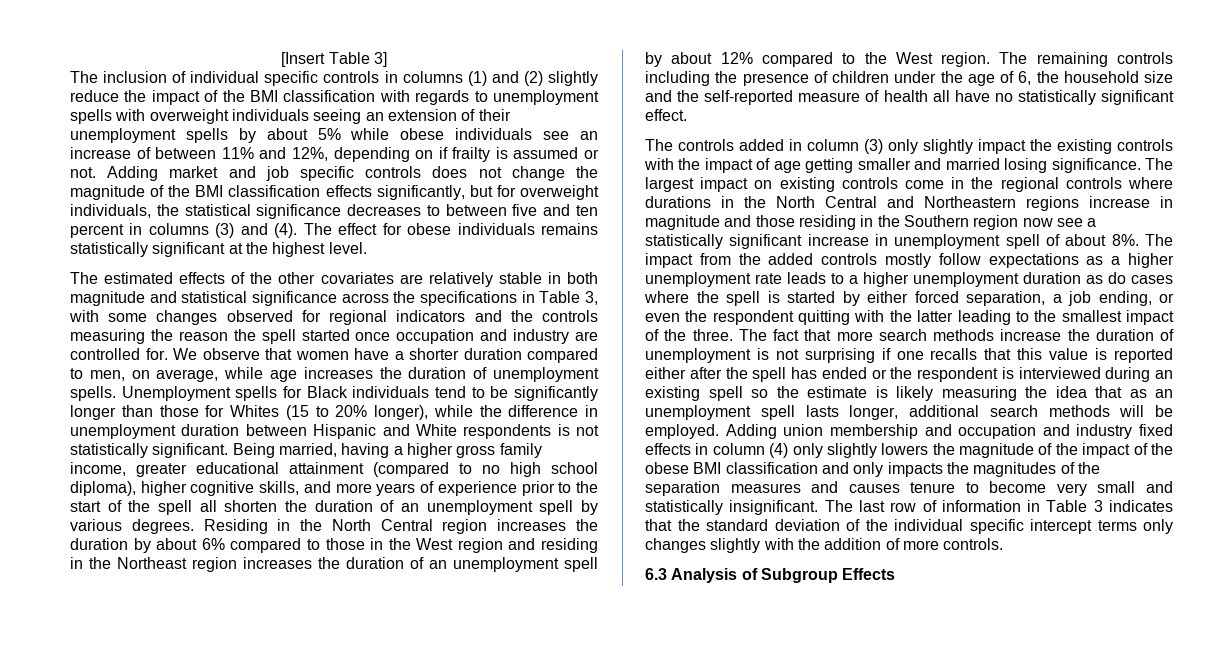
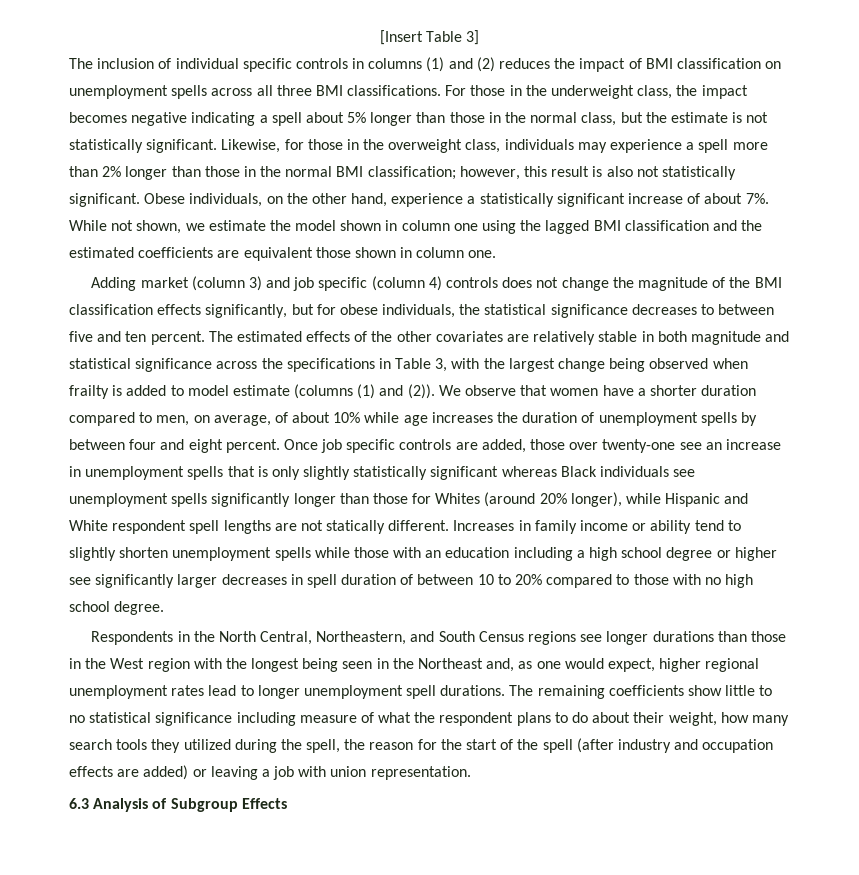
- The inclusion of individual specific controls in columns (1) and (2) slightly reduce the impact of the BMI classification with regards to unemployment spells with overweight individuals seeing an extension of their unemployment spells by about 5% while obese individuals see an increase of between 11% and 12%, depending on if frailty is assumed or not. Adding market and job specific controls does not change the magnitude of the BMI classification effects significantly, but for overweight individuals, the statistical significance decreases to between five and ten percent in columns (3) and (4). The effect for obese individuals remains statistically significant at the highest level.
- The estimated effects of the other covariates are relatively stable in both magnitude and statistical significance across the specifications in Table 3, with some changes observed for regional indicators and the controls measuring the reason the spell started once occupation and industry are controlled for.
+ The inclusion of individual specific controls in columns (1) and (2) reduces the impact of BMI classification on unemployment spells across all three BMI classifications. For those in the underweight class, the impact becomes negative indicating a spell about 5% longer than those in the normal class, but the estimate is not statistically significant. Likewise, for those in the overweight class, individuals may experience a spell more than 2% longer than those in the normal BMI classification; however, this result is also not statistically significant. Obese individuals, on the other hand, experience a statistically significant increase of about 7%. While not shown, we estimate the model shown in column one using the lagged BMI classification and the estimated coefficients are equivalent those shown in column one.
+ Adding market (column 3) and job specific (column 4) controls does not change the magnitude of the BMI classification effects significantly, but for obese individuals, the statistical significance decreases to between five and ten percent. The estimated effects of the other covariates are relatively stable in both magnitude and statistical significance across the specifications in Table 3, with the largest change being observed when frailty is added to model estimate (columns (1) and (2)).
- We observe that women have a shorter duration compared to men, on average, while age increases the duration of unemployment spells. Unemployment spells for Black individuals tend to be significantly longer than those for Whites (15 to 20% longer), while the difference in unemployment duration between Hispanic and White respondents is not statistically significant. Being married, having a higher gross family income, greater educational attainment (compared to no high school diploma), higher cognitive skills, and more years of experience prior to the start of the spell all shorten the duration of an unemployment spell by various degrees. Residing in the North Central region increases the duration by about 6% compared to those in the West region and residing in the Northeast region increases the duration of an unemployment spell by about 12% compared to the West region. The remaining controls including the presence of children under the age of 6, the household size and the self-reported measure of health all have no statistically significant effect.
- The controls added in column (3) only slightly impact the existing controls with the impact of age getting smaller and married losing significance. The largest impact on existing controls come in the regional controls where durations in the North Central and Northeastern regions increase in magnitude and those residing in the Southern region now see a statistically significant increase in unemployment spell of about 8%. The impact from the added controls mostly follow expectations as a higher unemployment rate leads to a higher unemployment duration as do cases where the spell is started by either forced separation, a job ending, or even the respondent quitting with the latter leading to the smallest impact of the three. The fact that more search methods increase the duration of unemployment is not surprising if one recalls that this value is reported either after the spell has ended or the respondent is interviewed during an existing spell so the estimate is likely measuring the idea that as an unemployment spell lasts longer, additional search methods will be employed. Adding union membership and occupation and industry fixed effects in column (4) only slightly lowers the magnitude of the impact of the obese BMI classification and only impacts the magnitudes of the separation measures and causes tenure to become very small and statistically insignificant. The last row of information in Table 3 indicates that the standard deviation of the individual specific intercept terms only changes slightly with the addition of more controls.
+ We observe that women have a shorter duration compared to men, on average, of about 10% while age increases the duration of unemployment spells by between four and eight percent. Once job specific controls are added, those over twenty-one see an increase in unemployment spells that is only slightly statistically significant whereas Black individuals see unemployment spells significantly longer than those for Whites (around 20% longer), while Hispanic and White respondent spell lengths are not statically different. Increases in family income or ability tend to slightly shorten unemployment spells while those with an education including a high school degree or higher see significantly larger decreases in spell duration of between 10 to 20% compared to those with no high school degree.
+ Respondents in the North Central, Northeastern, and South Census regions see longer durations than those in the West region with the longest being seen in the Northeast and, as one would expect, higher regional unemployment rates lead to longer unemployment spell durations. The remaining coefficients show little to no statistical significance including measure of what the respondent plans to do about their weight, how many search tools they utilized during the spell, the reason for the start of the spell (after industry and occupation effects are added) or leaving a job with union representation.

